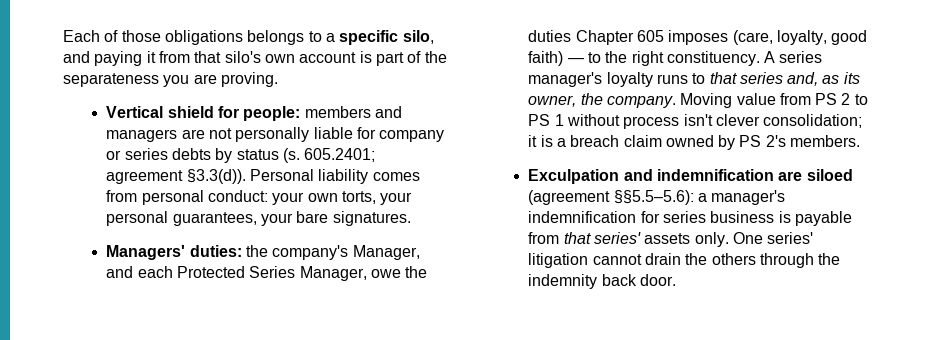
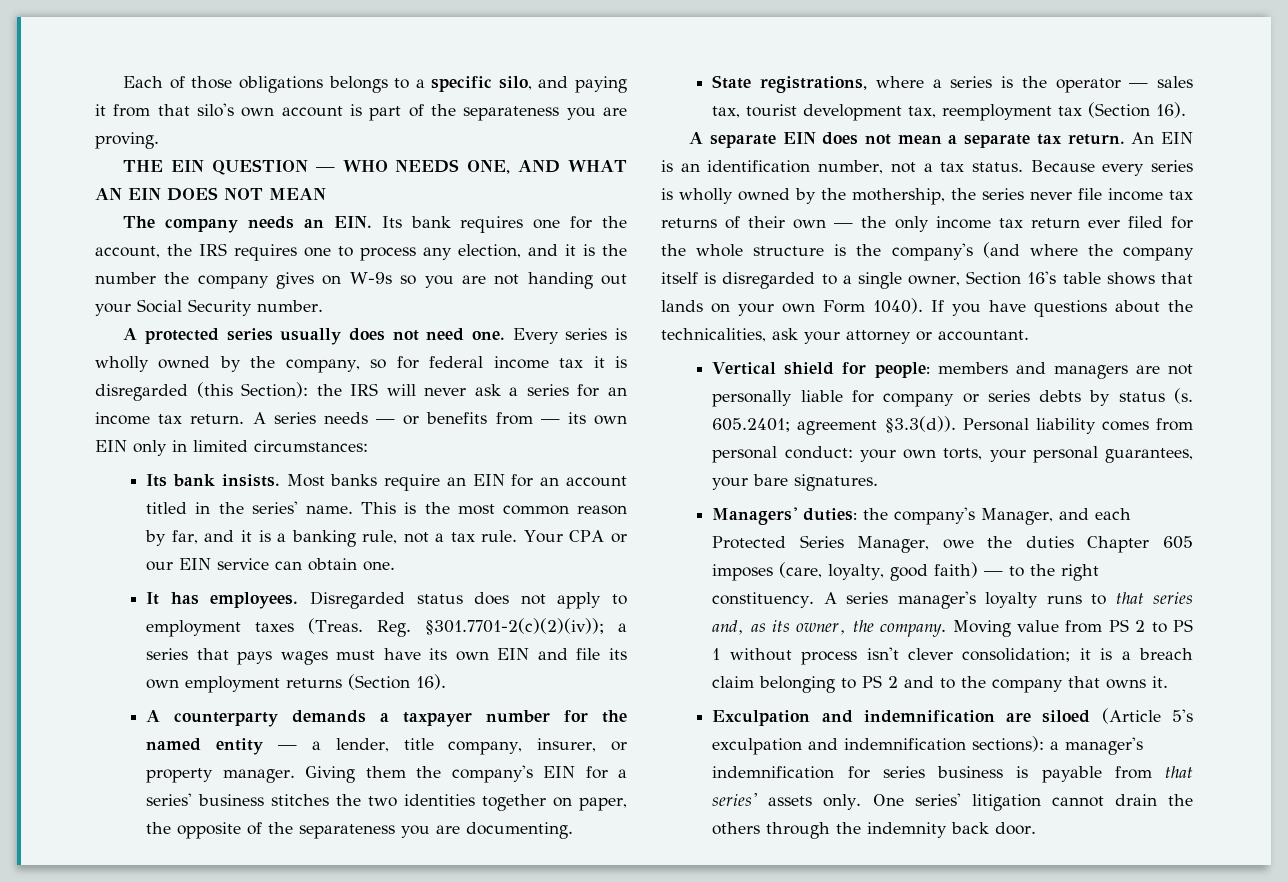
+ THE EIN QUESTION — WHO NEEDS ONE, AND WHAT AN EIN DOES NOT MEAN
+ The company needs an EIN. Its bank requires one for the account, the IRS requires one to process any election, and it is the number the company gives on W-9s so you are not handing out your Social Security number.
+ A protected series usually does not need one. Every series is wholly owned by the company, so for federal income tax it is disregarded (this Section): the IRS will never ask a series for an income tax return. A series needs — or benefits from — its own EIN only in limited circumstances:
+ Its bank insists. Most banks require an EIN for an account titled in the series' name. This is the most common reason by far, and it is a banking rule, not a tax rule. Your CPA or our EIN service can obtain one.
+ It has employees. Disregarded status does not apply to employment taxes (Treas. Reg. §301.7701-2(c)(2)(iv)); a series that pays wages must have its own EIN and file its own employment returns (Section 16).
+ A counterparty demands a taxpayer number for the named entity — a lender, title company, insurer, or property manager. Giving them the company's EIN for a series' business stitches the two identities together on paper, the opposite of the separateness you are documenting.
+ State registrations, where a series is the operator — sales tax, tourist development tax, reemployment tax (Section 16).
+ A separate EIN does not mean a separate tax return. An EIN is an identification number, not a tax status. Because every series is wholly owned by the mothership, the series never file income tax returns of their own — the only income tax return ever filed for the whole structure is the company's (and where the company itself is disregarded to a single owner, Section 16's table shows that lands on your own Form 1040). If you have questions about the technicalities, ask your attorney or accountant.
- Moving value from PS 2 to PS 1 without process isn't clever consolidation; it is a breach claim owned by PS 2's members.
+ Moving value from PS 2 to PS 1 without process isn't clever consolidation; it is a breach claim belonging to PS 2 and to the company that owns it.
- Exculpation and indemnification are siloed (agreement §§5.5–5.6): a manager's indemnification for series business is payable from that series' assets only.
+ Exculpation and indemnification are siloed (Article 5's exculpation and indemnification sections): a manager's indemnification for series business is payable from that series' assets only.

